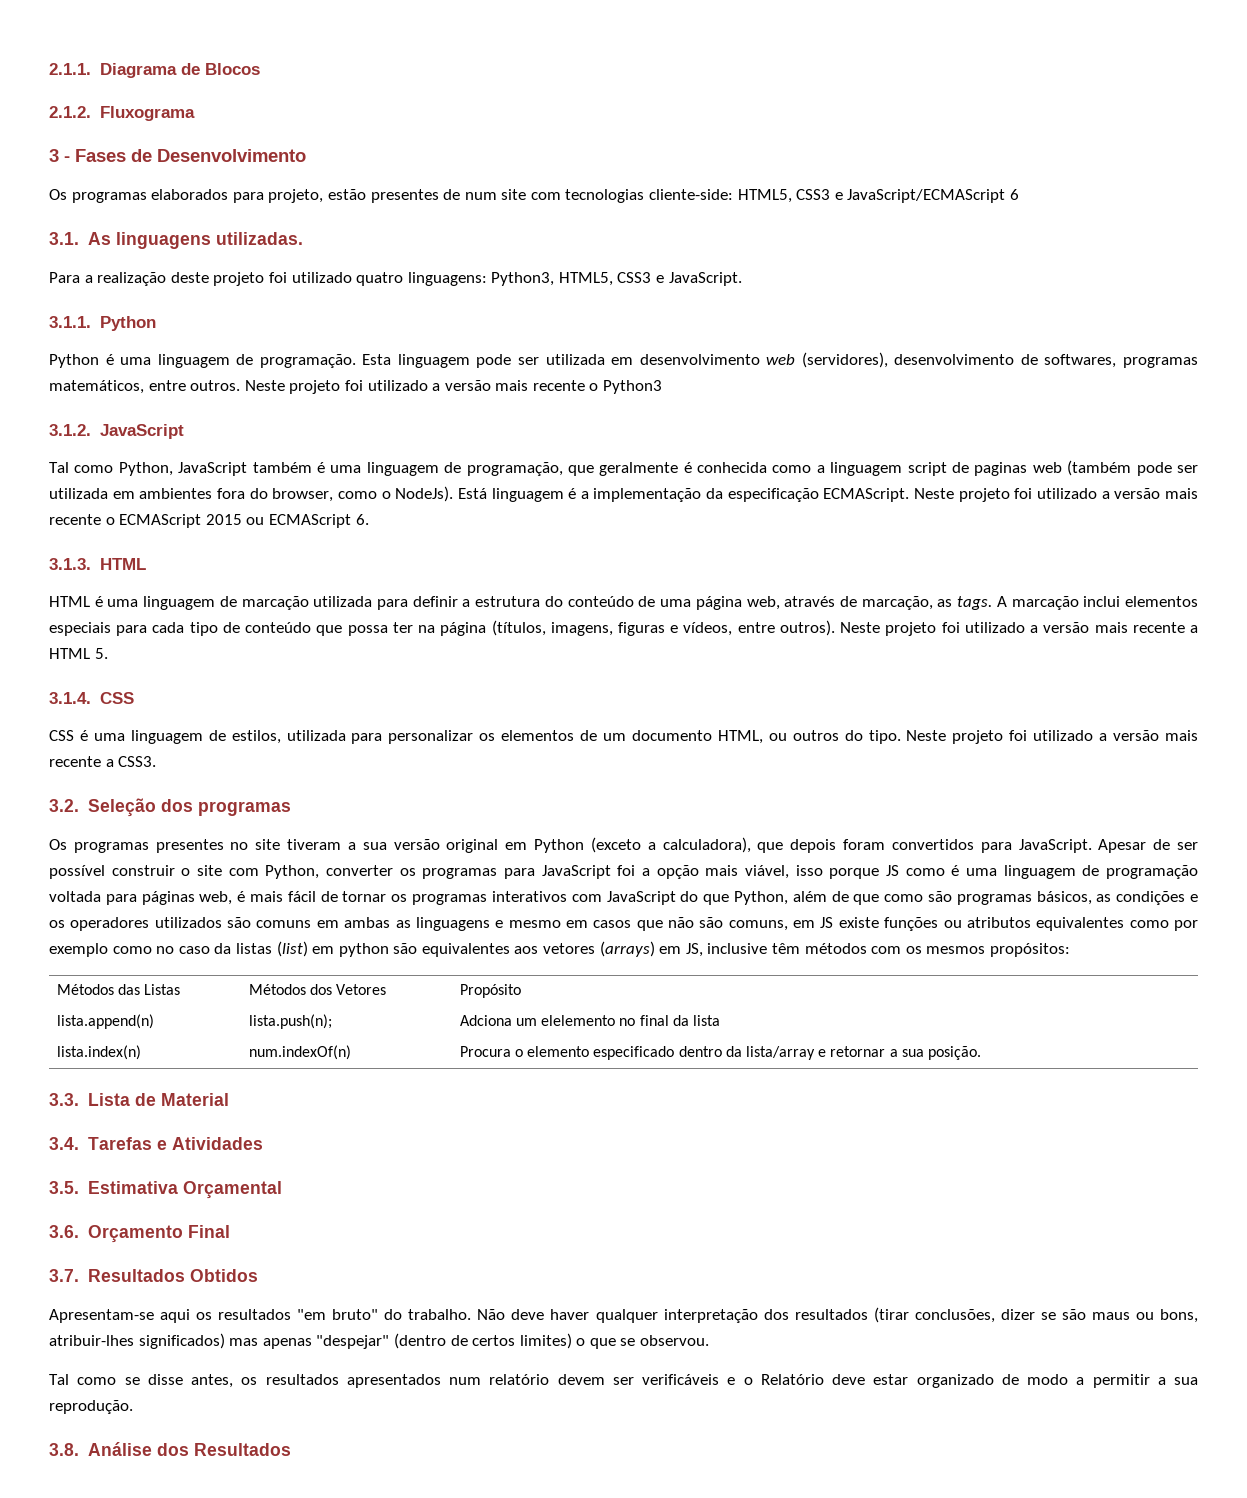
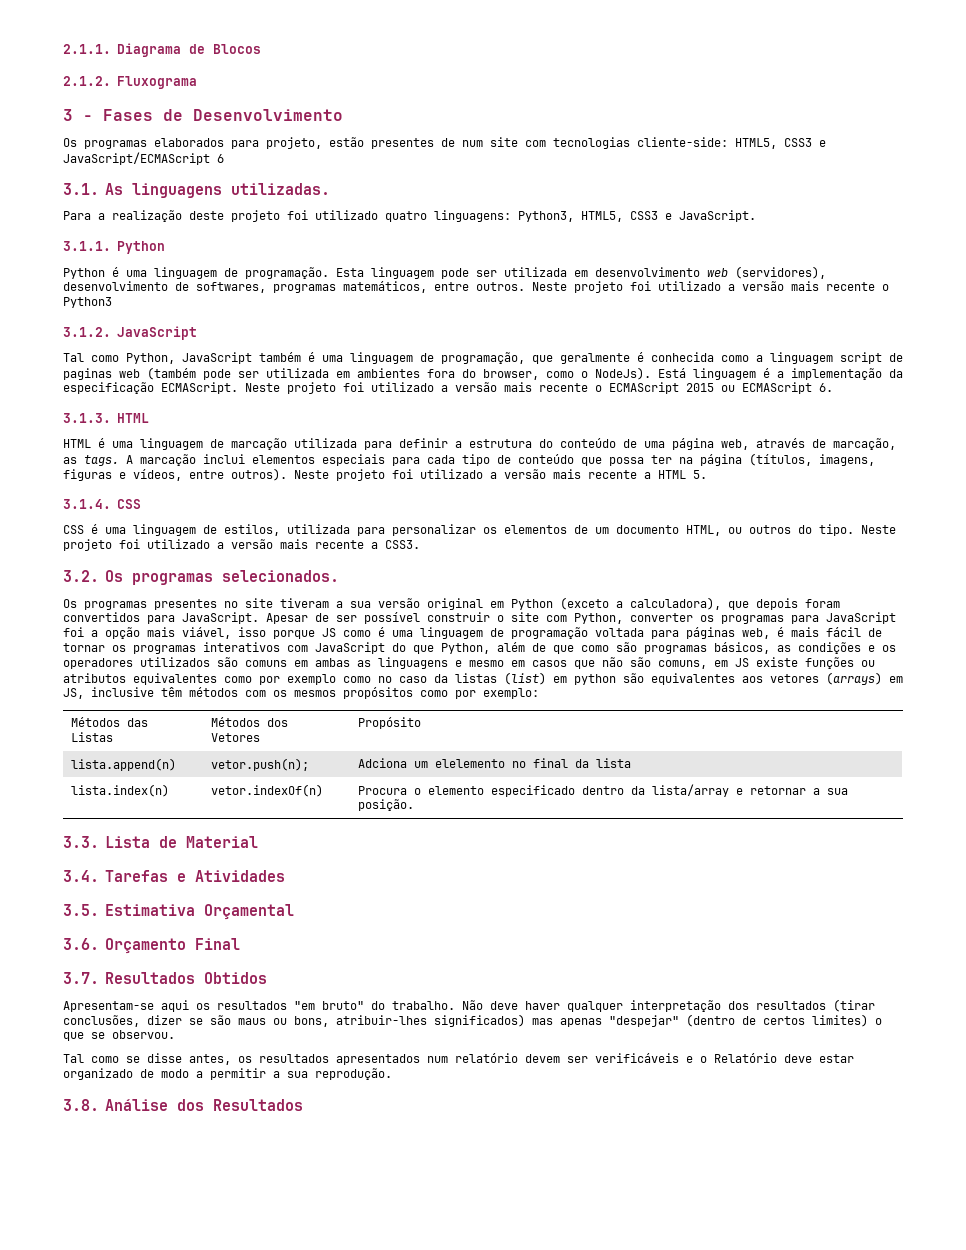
- 3.2. Seleção dos programas
+ 3.2. Os programas selecionados.
- Apesar de ser possível construir o site com Python, converter os programas para JavaScript foi a opção mais viável, isso porque JS como é uma linguagem de programação voltada para páginas web, é mais fácil de tornar os programas interativos com JavaScript do que Python, além de que como são programas básicos, as condições e os operadores utilizados são comuns em ambas as linguagens e mesmo em casos que não são comuns, em JS existe funções ou atributos equivalentes como por exemplo como no caso da listas (list) em python são equivalentes aos vetores (arrays) em JS, inclusive têm métodos com os mesmos propósitos:
+ Apesar de ser possível construir o site com Python, converter os programas para JavaScript foi a opção mais viável, isso porque JS como é uma linguagem de programação voltada para páginas web, é mais fácil de tornar os programas interativos com JavaScript do que Python, além de que como são programas básicos, as condições e os operadores utilizados são comuns em ambas as linguagens e mesmo em casos que não são comuns, em JS existe funções ou atributos equivalentes como por exemplo como no caso da listas (list) em python são equivalentes aos vetores (arrays) em JS, inclusive têm métodos com os mesmos propósitos como por exemplo:
- lista.append(n) | lista.push(n); | Adciona um elelemento no final da lista
+ lista.append(n) | vetor.push(n); | Adciona um elelemento no final da lista
- lista.index(n) | num.indexOf(n) | Procura o elemento especificado dentro da lista/array e retornar a sua posição.
+ lista.index(n) | vetor.indexOf(n) | Procura o elemento especificado dentro da lista/array e retornar a sua posição.

